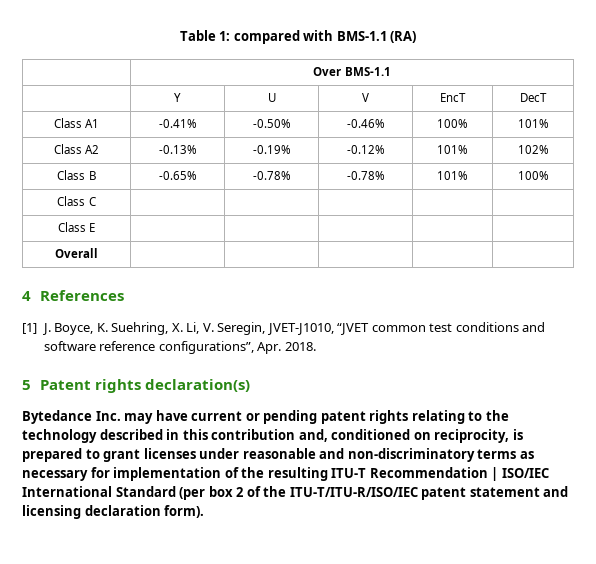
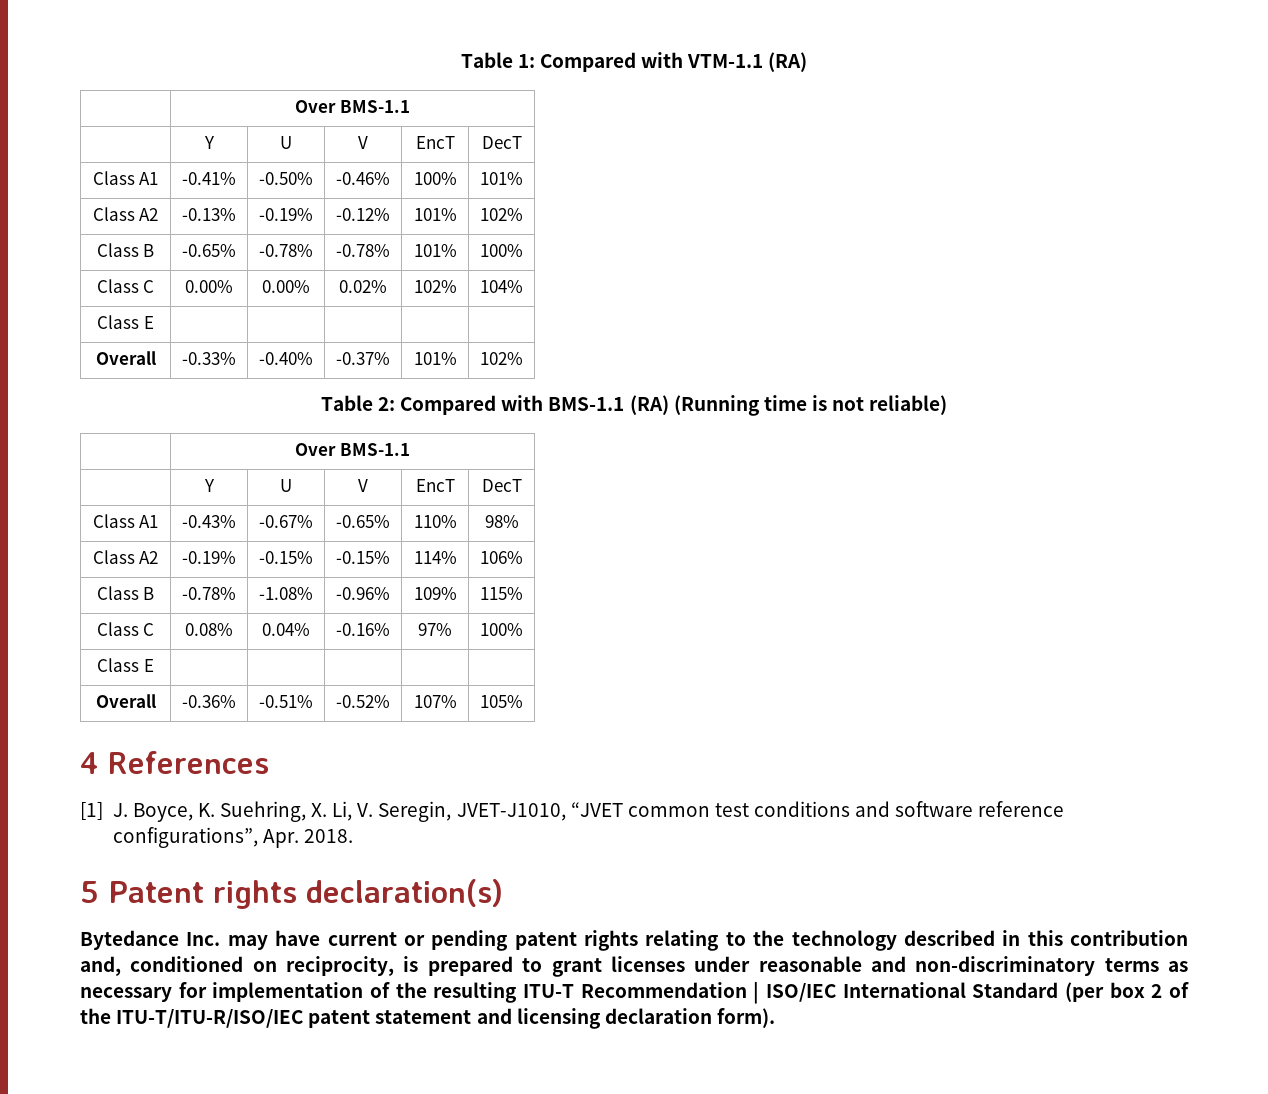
- Table 1: compared with BMS-1.1 (RA)
+ Table 1: Compared with VTM-1.1 (RA)
- Class C | | | | |
+ Class C | 0.00% | 0.00% | 0.02% | 102% | 104%
  Class E | | | | |
- Overall | | | | |
+ Overall | -0.33% | -0.40% | -0.37% | 101% | 102%
+ Table 2: Compared with BMS-1.1 (RA) (Running time is not reliable)
+ | Over BMS-1.1
+ | Y | U | V | EncT | DecT
+ Class A1 | -0.43% | -0.67% | -0.65% | 110% | 98%
+ Class A2 | -0.19% | -0.15% | -0.15% | 114% | 106%
+ Class B | -0.78% | -1.08% | -0.96% | 109% | 115%
+ Class C | 0.08% | 0.04% | -0.16% | 97% | 100%
+ Class E | | | | |
+ Overall | -0.36% | -0.51% | -0.52% | 107% | 105%

